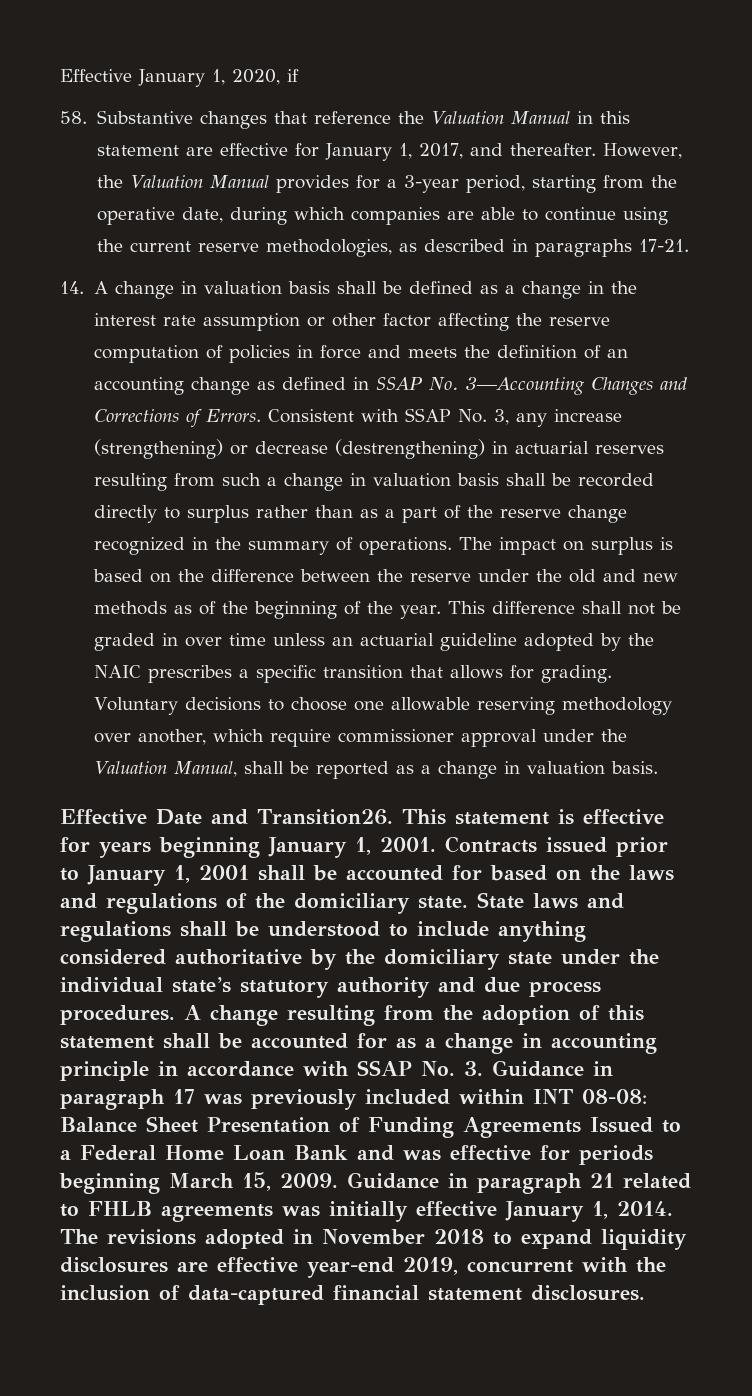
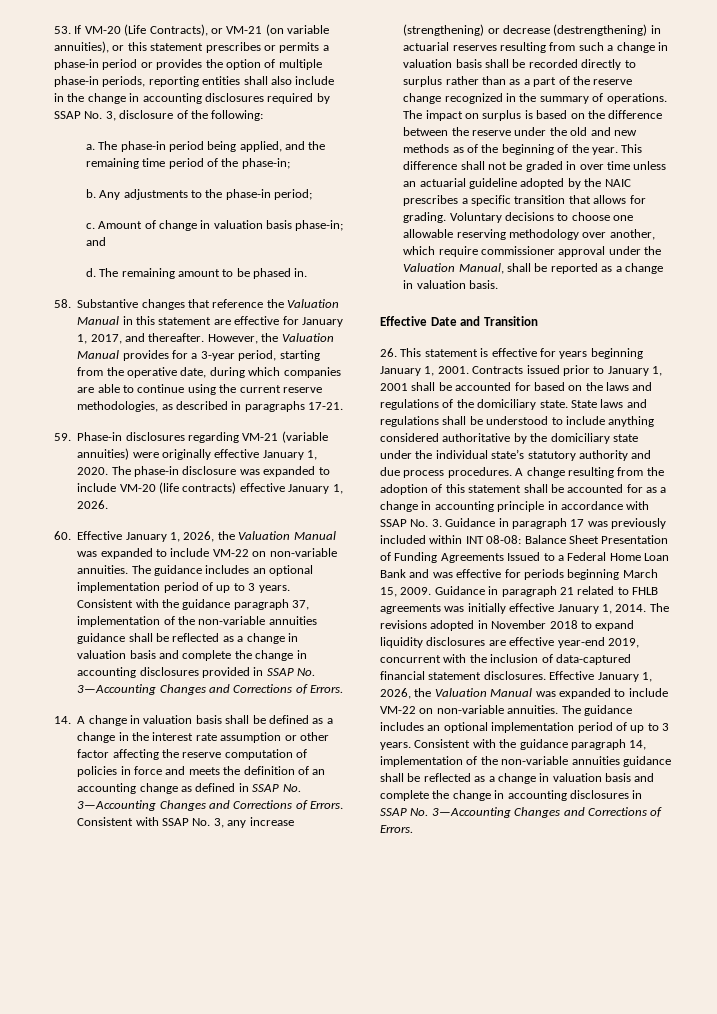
- Effective January 1, 2020, if
+ 53. If VM-20 (Life Contracts), or VM-21 (on variable annuities), or this statement prescribes or permits a phase-in period or provides the option of multiple phase-in periods, reporting entities shall also include in the change in accounting disclosures required by SSAP No. 3, disclosure of the following:
+ a. The phase-in period being applied, and the remaining time period of the phase-in;
+ b. Any adjustments to the phase-in period;
+ c. Amount of change in valuation basis phase-in; and
+ d. The remaining amount to be phased in.
+ 59. Phase-in disclosures regarding VM-21 (variable annuities) were originally effective January 1, 2020. The phase-in disclosure was expanded to include VM-20 (life contracts) effective January 1, 2026.
+ 60. Effective January 1, 2026, the Valuation Manual was expanded to include VM-22 on non-variable annuities. The guidance includes an optional implementation period of up to 3 years. Consistent with the guidance paragraph 37, implementation of the non-variable annuities guidance shall be reflected as a change in valuation basis and complete the change in accounting disclosures provided in SSAP No. 3—Accounting Changes and Corrections of Errors.
- Effective Date and Transition26. This statement is effective for years beginning January 1, 2001.
+ Effective Date and Transition
+ 26. This statement is effective for years beginning January 1, 2001.
+ Effective January 1, 2026, the Valuation Manual was expanded to include VM-22 on non-variable annuities. The guidance includes an optional implementation period of up to 3 years. Consistent with the guidance paragraph 14, implementation of the non-variable annuities guidance shall be reflected as a change in valuation basis and complete the change in accounting disclosures in SSAP No. 3—Accounting Changes and Corrections of Errors.

